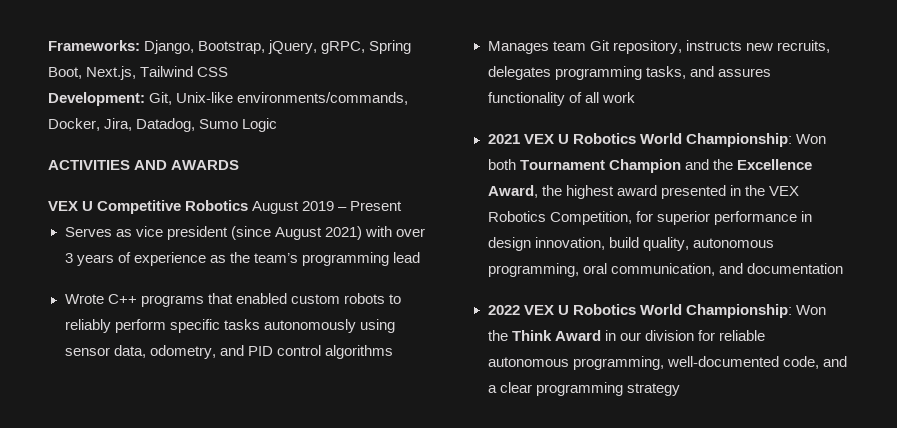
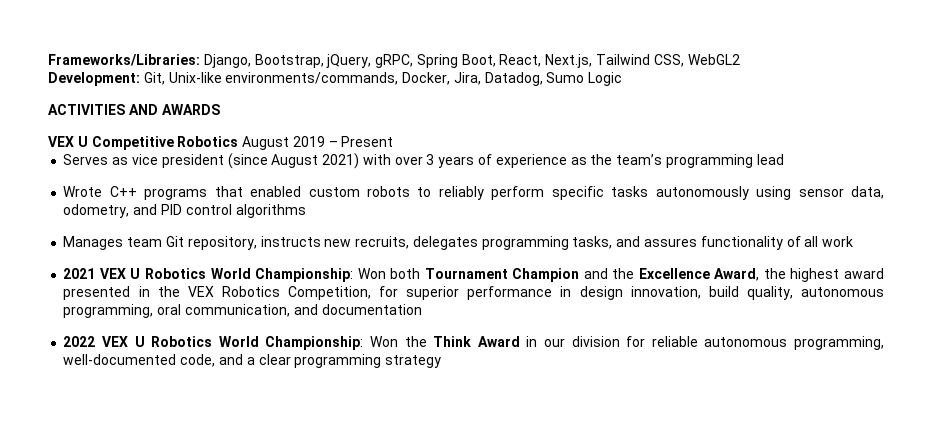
- Frameworks: Django, Bootstrap, jQuery, gRPC, Spring Boot, Next.js, Tailwind CSS
+ Frameworks/Libraries: Django, Bootstrap, jQuery, gRPC, Spring Boot, React, Next.js, Tailwind CSS, WebGL2

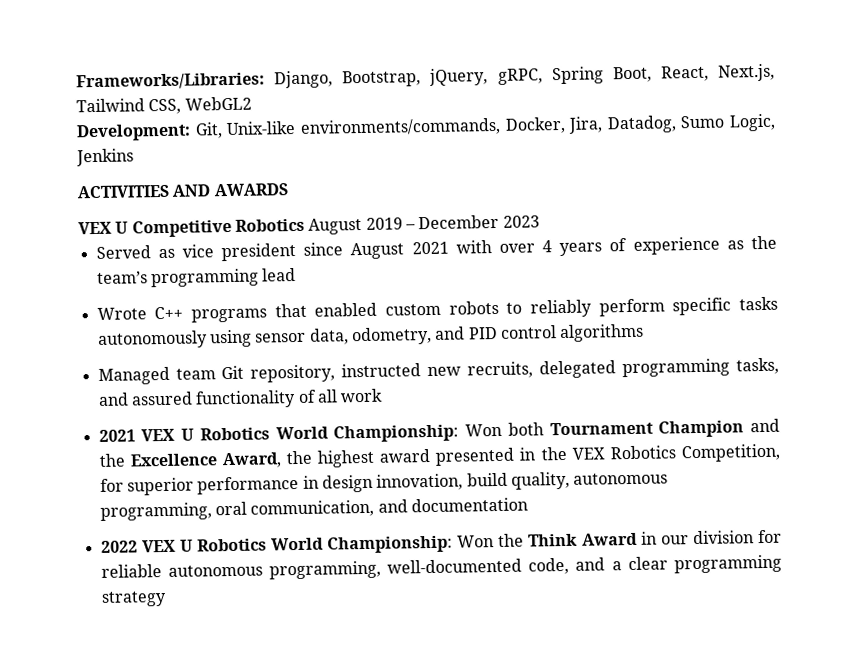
- Development: Git, Unix-like environments/commands, Docker, Jira, Datadog, Sumo Logic
+ Development: Git, Unix-like environments/commands, Docker, Jira, Datadog, Sumo Logic, Jenkins
- VEX U Competitive Robotics August 2019 – Present
- Serves as vice president (since August 2021) with over 3 years of experience as the team’s programming lead
+ VEX U Competitive Robotics August 2019 – December 2023
+ Served as vice president since August 2021 with over 4 years of experience as the team’s programming lead
- Manages team Git repository, instructs new recruits, delegates programming tasks, and assures functionality of all work
+ Managed team Git repository, instructed new recruits, delegated programming tasks, and assured functionality of all work

